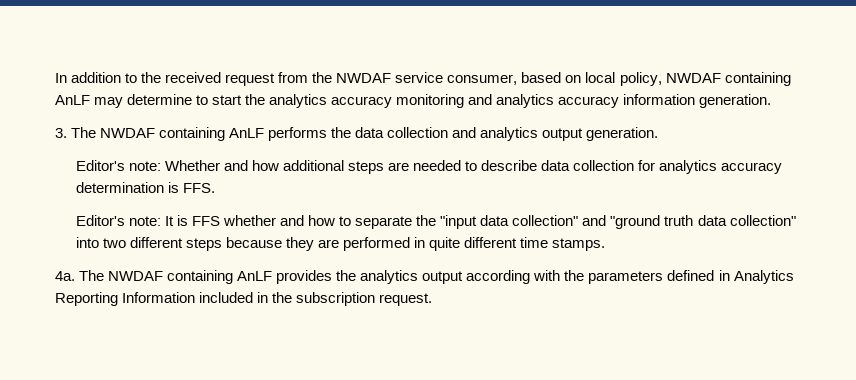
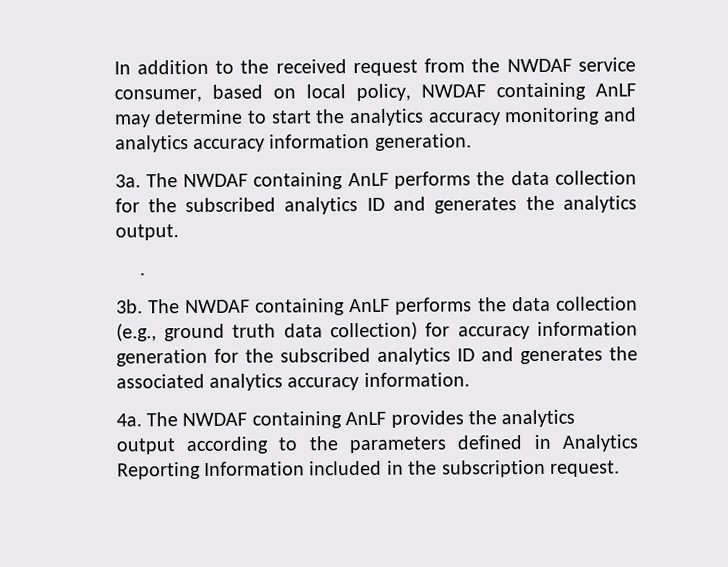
- 3. The NWDAF containing AnLF performs the data collection and analytics output generation.
- Editor's note: Whether and how additional steps are needed to describe data collection for analytics accuracy determination is FFS.
- Editor's note: It is FFS whether and how to separate the "input data collection" and "ground truth data collection" into two different steps because they are performed in quite different time stamps.
+ 3a. The NWDAF containing AnLF performs the data collection for the subscribed analytics ID and generates the analytics output.
+ .
+ 3b. The NWDAF containing AnLF performs the data collection (e.g., ground truth data collection) for accuracy information generation for the subscribed analytics ID and generates the associated analytics accuracy information.
- The NWDAF containing AnLF provides the analytics output according with the parameters defined in Analytics Reporting Information included in the subscription request.
+ The NWDAF containing AnLF provides the analytics output according to the parameters defined in Analytics Reporting Information included in the subscription request.

